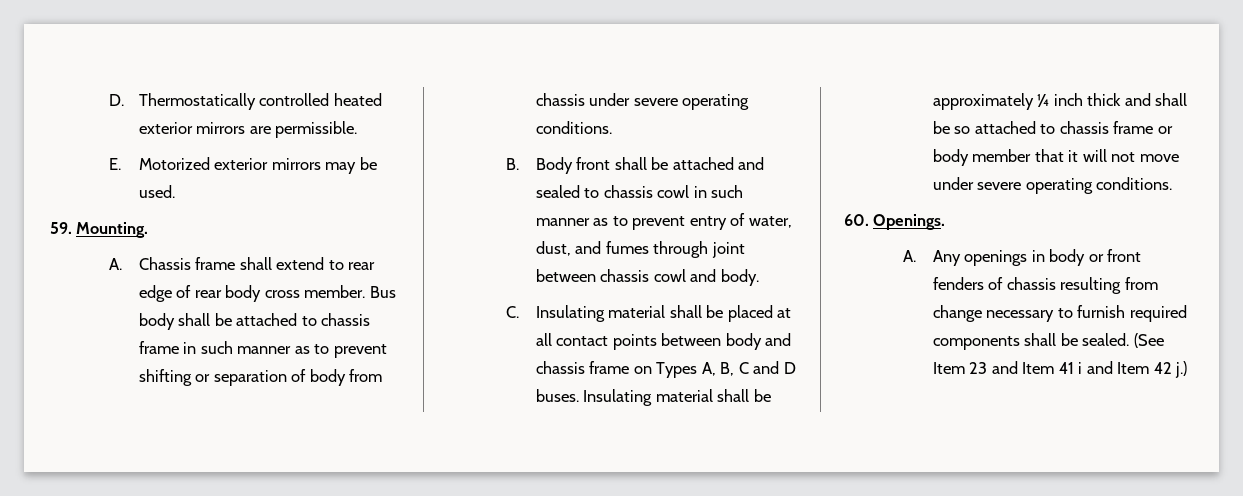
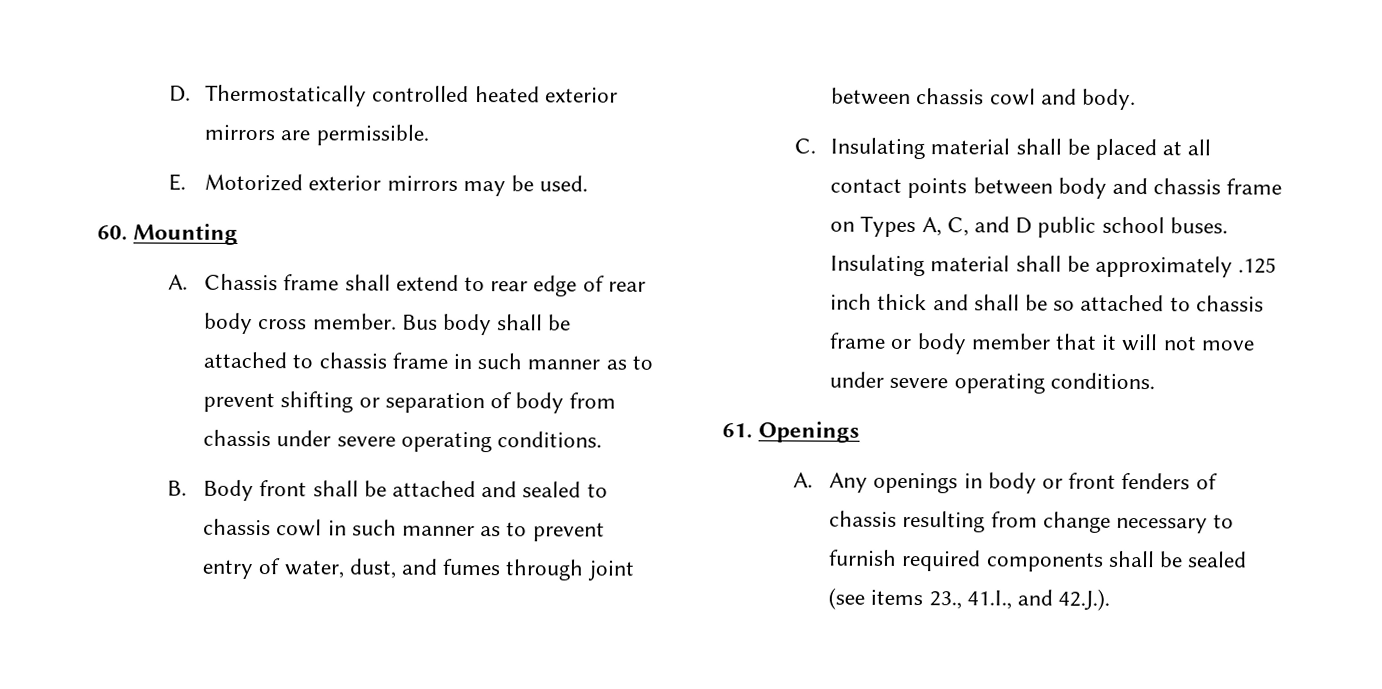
- 59. Mounting.
+ 60. Mounting
- C. Insulating material shall be placed at all contact points between body and chassis frame on Types A, B, C and D buses.
+ C. Insulating material shall be placed at all contact points between body and chassis frame on Types A, C, and D public school buses.
- Insulating material shall be approximately ¼ inch thick and shall be so attached to chassis frame or body member that it will not move under severe operating conditions.
+ Insulating material shall be approximately .125 inch thick and shall be so attached to chassis frame or body member that it will not move under severe operating conditions.
- 60. Openings.
+ 61. Openings
- A. Any openings in body or front fenders of chassis resulting from change necessary to furnish required components shall be sealed. (See Item 23 and Item 41 i and Item 42 j.)
+ A. Any openings in body or front fenders of chassis resulting from change necessary to furnish required components shall be sealed (see items 23., 41.I., and 42.J.).

